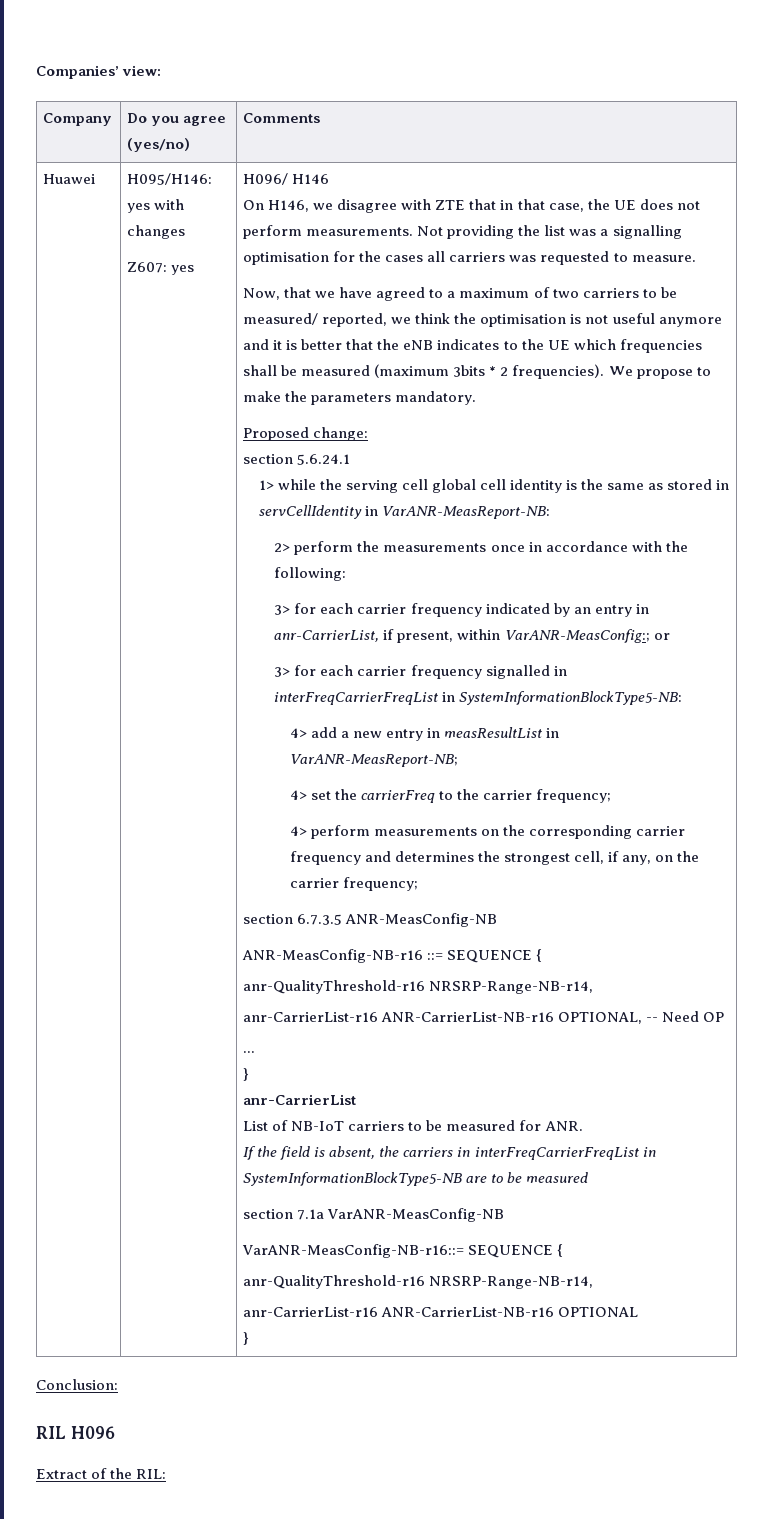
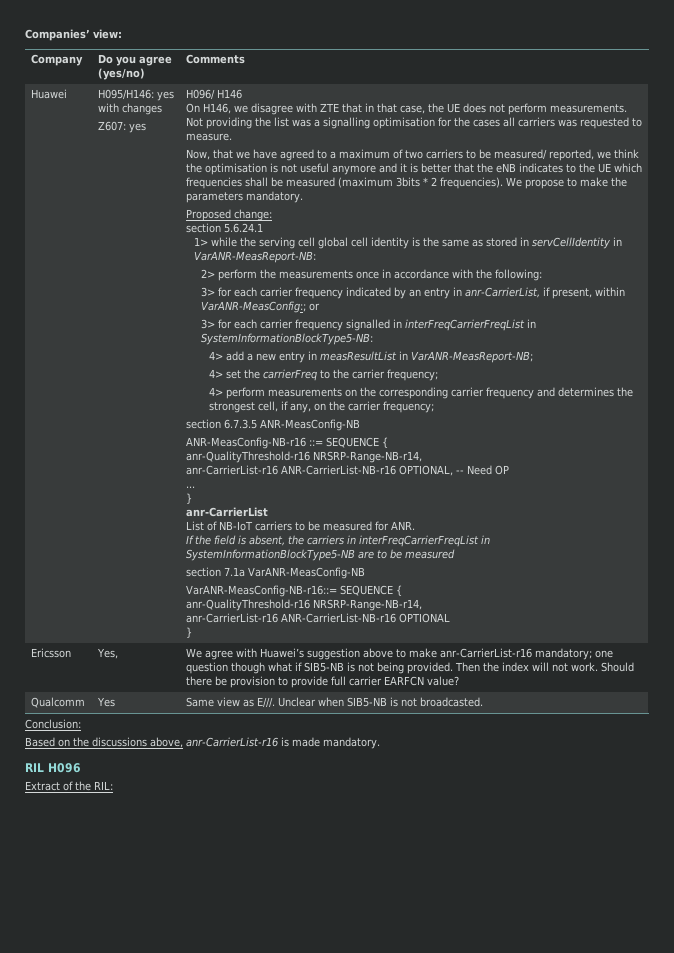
+ Ericsson | Yes, | We agree with Huawei’s suggestion above to make anr-CarrierList-r16 mandatory; one question though what if SIB5-NB is not being provided. Then the index will not work. Should there be provision to provide full carrier EARFCN value?
+ Qualcomm | Yes | Same view as E///. Unclear when SIB5-NB is not broadcasted.
  Conclusion:
+ Based on the discussions above, anr-CarrierList-r16 is made mandatory.

